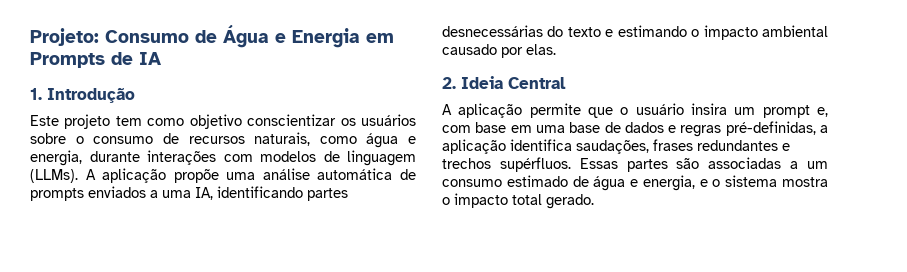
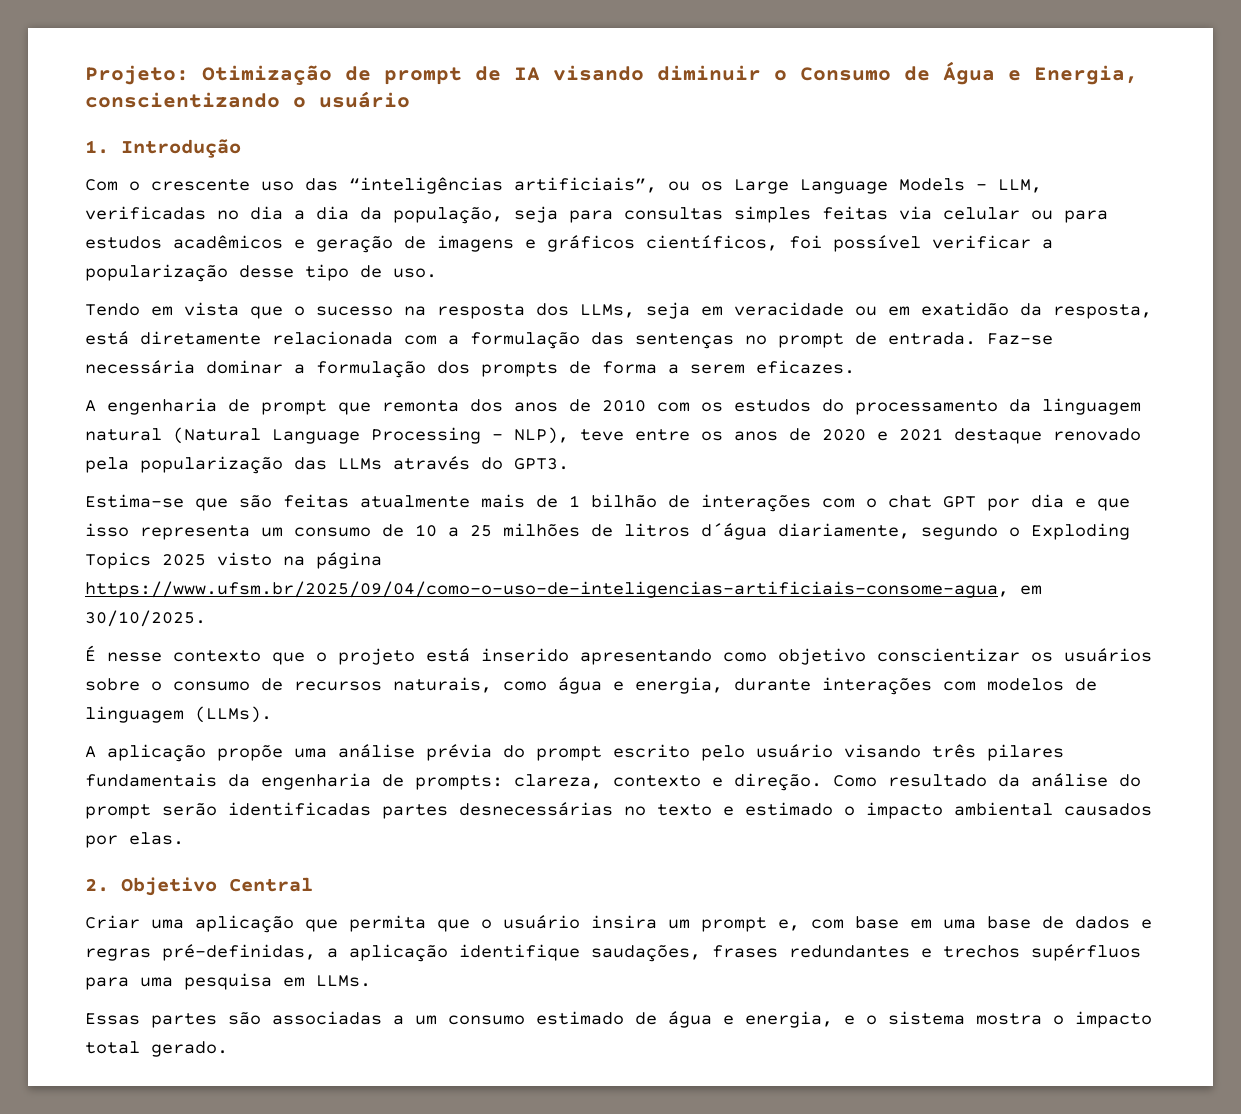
- Projeto: Consumo de Água e Energia em Prompts de IA
+ Projeto: Otimização de prompt de IA visando diminuir o Consumo de Água e Energia, conscientizando o usuário
  1. Introdução
- Este projeto tem como objetivo conscientizar os usuários sobre o consumo de recursos naturais, como água e energia, durante interações com modelos de linguagem (LLMs). A aplicação propõe uma análise automática de prompts enviados a uma IA, identificando partes desnecessárias do texto e estimando o impacto ambiental causado por elas.
+ Com o crescente uso das “inteligências artificiais”, ou os Large Language Models – LLM, verificadas no dia a dia da população, seja para consultas simples feitas via celular ou para estudos acadêmicos e geração de imagens e gráficos científicos, foi possível verificar a popularização desse tipo de uso.
+ Tendo em vista que o sucesso na resposta dos LLMs, seja em veracidade ou em exatidão da resposta, está diretamente relacionada com a formulação das sentenças no prompt de entrada. Faz-se necessária dominar a formulação dos prompts de forma a serem eficazes.
+ A engenharia de prompt que remonta dos anos de 2010 com os estudos do processamento da linguagem natural (Natural Language Processing – NLP), teve entre os anos de 2020 e 2021 destaque renovado pela popularização das LLMs através do GPT3.
+ Estima-se que são feitas atualmente mais de 1 bilhão de interações com o chat GPT por dia e que isso representa um consumo de 10 a 25 milhões de litros d´água diariamente, segundo o Exploding Topics 2025 visto na página https://www.ufsm.br/2025/09/04/como-o-uso-de-inteligencias-artificiais-consome-agua, em 30/10/2025.
+ É nesse contexto que o projeto está inserido apresentando como objetivo conscientizar os usuários sobre o consumo de recursos naturais, como água e energia, durante interações com modelos de linguagem (LLMs).
+ A aplicação propõe uma análise prévia do prompt escrito pelo usuário visando três pilares fundamentais da engenharia de prompts: clareza, contexto e direção. Como resultado da análise do prompt serão identificadas partes desnecessárias no texto e estimado o impacto ambiental causados por elas.
- 2. Ideia Central
+ 2. Objetivo Central
- A aplicação permite que o usuário insira um prompt e, com base em uma base de dados e regras pré-definidas, a aplicação identifica saudações, frases redundantes e trechos supérfluos. Essas partes são associadas a um consumo estimado de água e energia, e o sistema mostra o impacto total gerado.
+ Criar uma aplicação que permita que o usuário insira um prompt e, com base em uma base de dados e regras pré-definidas, a aplicação identifique saudações, frases redundantes e trechos supérfluos para uma pesquisa em LLMs.
+ Essas partes são associadas a um consumo estimado de água e energia, e o sistema mostra o impacto total gerado.

